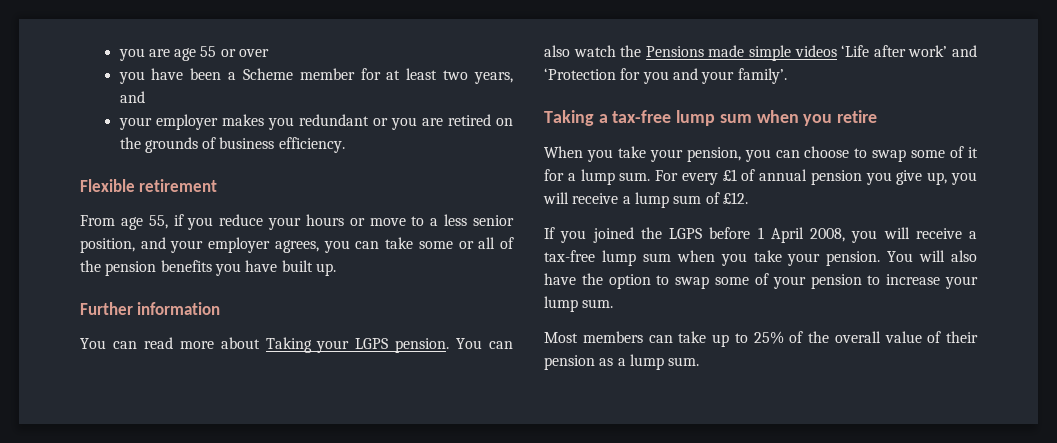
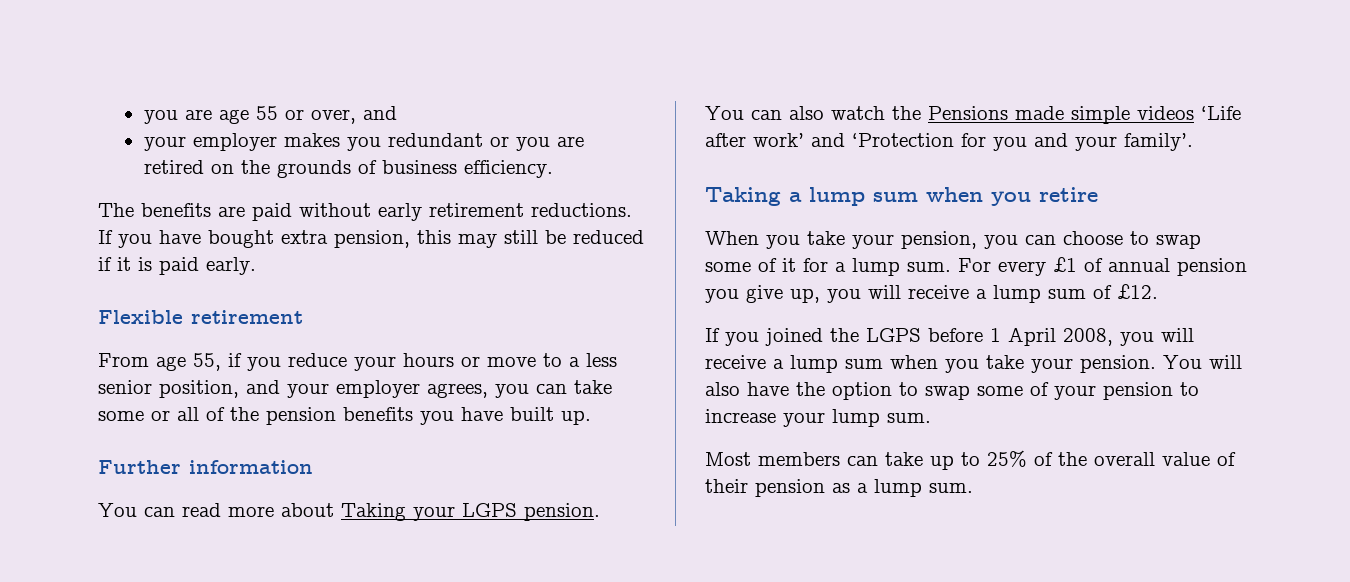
- you are age 55 or over
- you have been a Scheme member for at least two years, and
+ you are age 55 or over, and
+ The benefits are paid without early retirement reductions. If you have bought extra pension, this may still be reduced if it is paid early.
- Taking a tax-free lump sum when you retire
+ Taking a lump sum when you retire
- If you joined the LGPS before 1 April 2008, you will receive a tax-free lump sum when you take your pension.
+ If you joined the LGPS before 1 April 2008, you will receive a lump sum when you take your pension.

